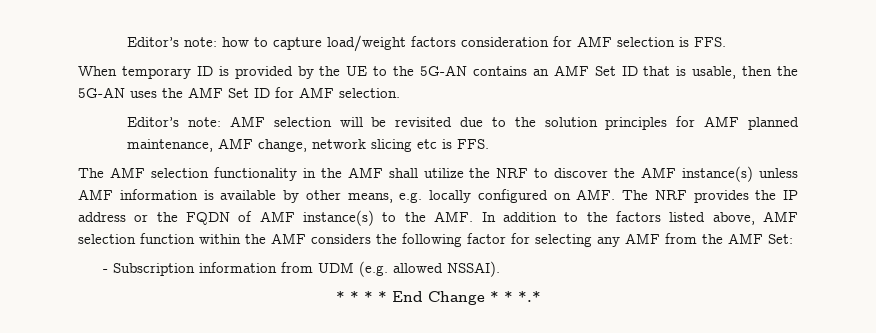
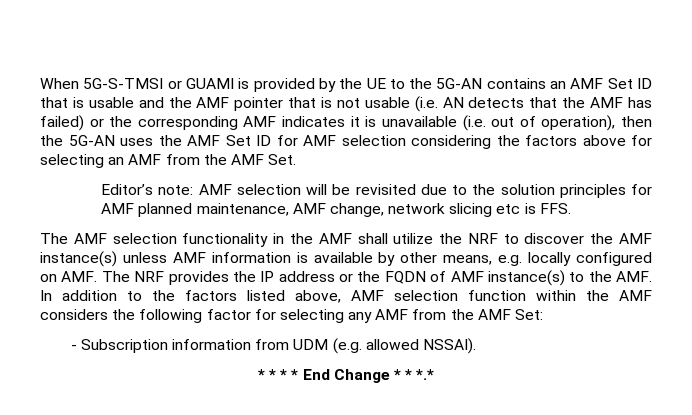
- Editor’s note: how to capture load/weight factors consideration for AMF selection is FFS.
- When temporary ID is provided by the UE to the 5G-AN contains an AMF Set ID that is usable, then the 5G-AN uses the AMF Set ID for AMF selection.
+ When 5G-S-TMSI or GUAMI is provided by the UE to the 5G-AN contains an AMF Set ID that is usable and the AMF pointer that is not usable (i.e. AN detects that the AMF has failed) or the corresponding AMF indicates it is unavailable (i.e. out of operation), then the 5G-AN uses the AMF Set ID for AMF selection considering the factors above for selecting an AMF from the AMF Set.

